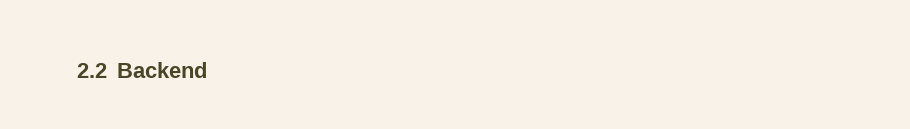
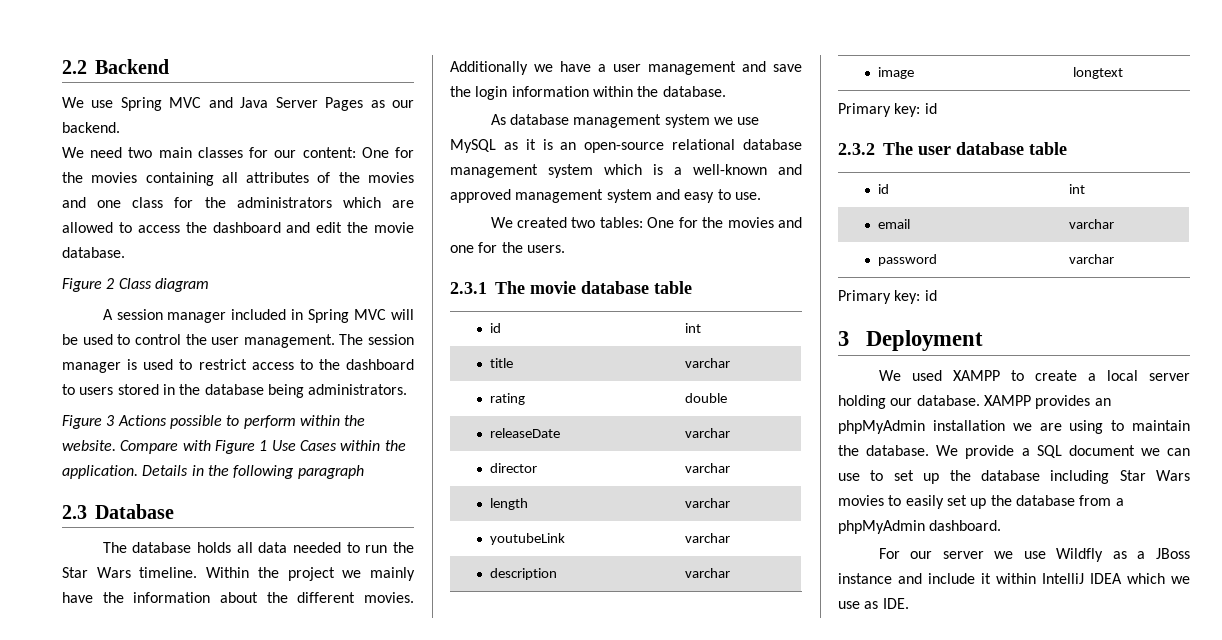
+ We use Spring MVC and Java Server Pages as our backend.
+ We need two main classes for our content: One for the movies containing all attributes of the movies and one class for the administrators which are allowed to access the dashboard and edit the movie database.
+ Figure 2 Class diagram
+ A session manager included in Spring MVC will be used to control the user management. The session manager is used to restrict access to the dashboard to users stored in the database being administrators.
+ Figure 3 Actions possible to perform within the website. Compare with Figure 1 Use Cases within the application. Details in the following paragraph
+ 2.3 Database
+ The database holds all data needed to run the Star Wars timeline. Within the project we mainly have the information about the different movies. Additionally we have a user management and save the login information within the database.
+ As database management system we use MySQL as it is an open-source relational database management system which is a well-known and approved management system and easy to use.
+ We created two tables: One for the movies and one for the users.
+ 2.3.1 The movie database table
+ id | int
+ title | varchar
+ rating | double
+ releaseDate | varchar
+ director | varchar
+ length | varchar
+ youtubeLink | varchar
+ description | varchar
+ image | longtext
+ Primary key: id
+ 2.3.2 The user database table
+ id | int
+ email | varchar
+ password | varchar
+ Primary key: id
+ 3 Deployment
+ We used XAMPP to create a local server holding our database. XAMPP provides an phpMyAdmin installation we are using to maintain the database. We provide a SQL document we can use to set up the database including Star Wars movies to easily set up the database from a phpMyAdmin dashboard.
+ For our server we use Wildfly as a JBoss instance and include it within IntelliJ IDEA which we use as IDE.

